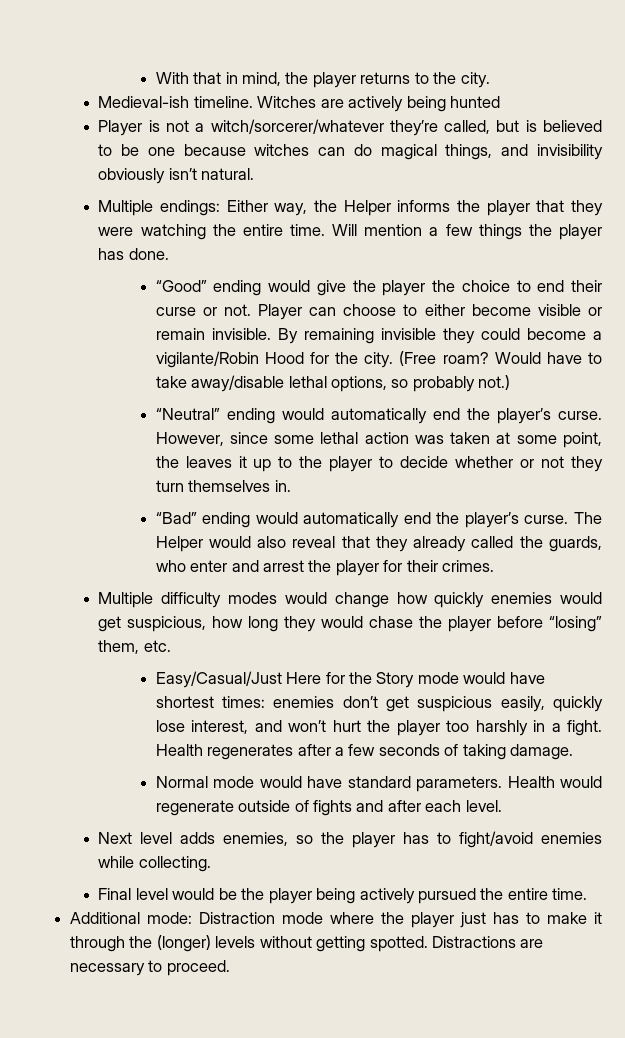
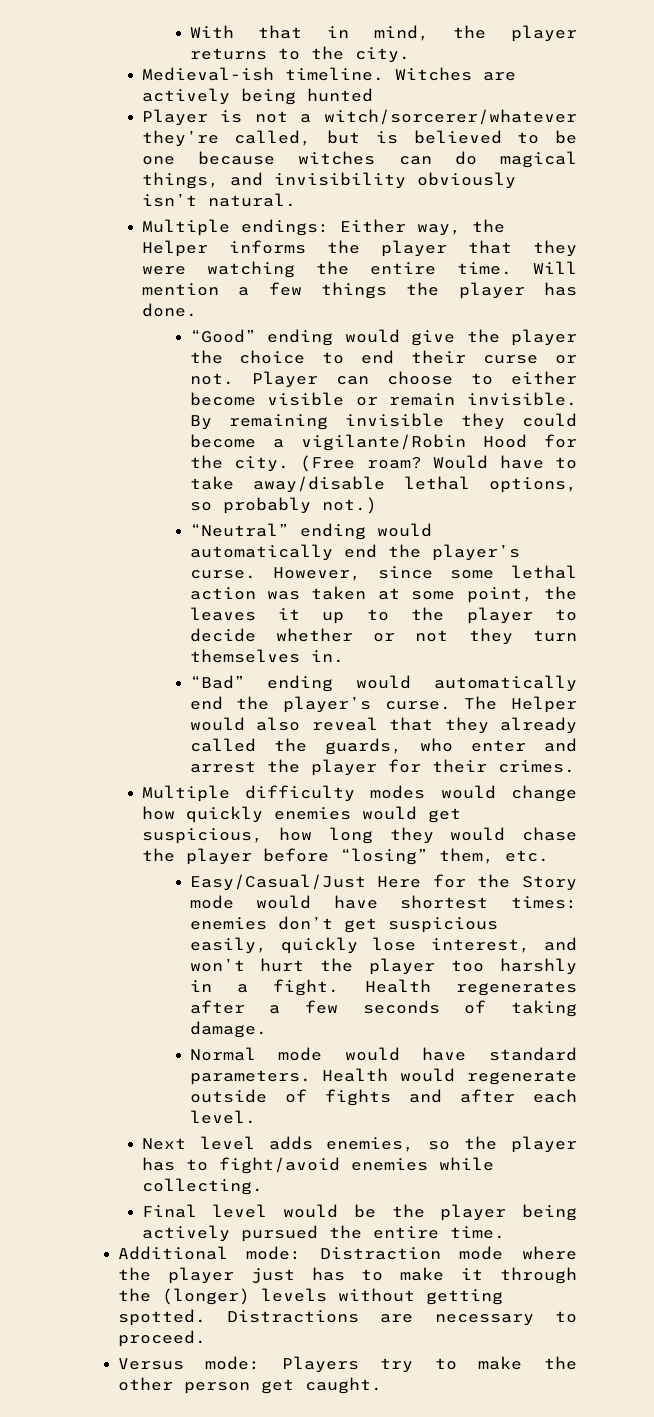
+ Versus mode: Players try to make the other person get caught.

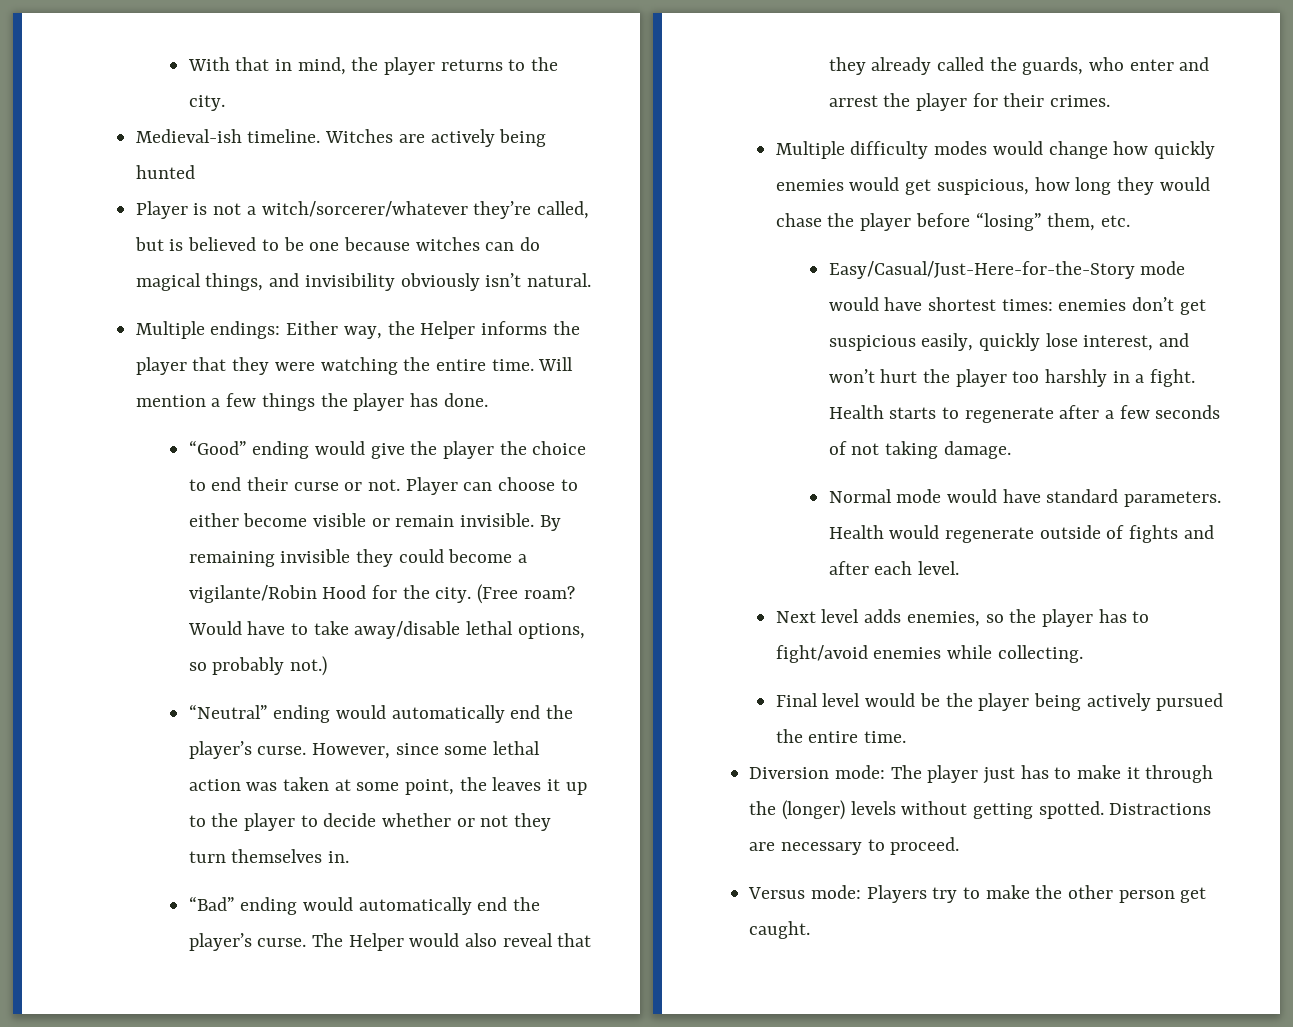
- Easy/Casual/Just Here for the Story mode would have shortest times: enemies don’t get suspicious easily, quickly lose interest, and won’t hurt the player too harshly in a fight.
+ Easy/Casual/Just-Here-for-the-Story mode would have shortest times: enemies don’t get suspicious easily, quickly lose interest, and won’t hurt the player too harshly in a fight.
- Health regenerates after a few seconds of taking damage.
+ Health starts to regenerate after a few seconds of not taking damage.
- Additional mode: Distraction mode where the player just has to make it through the (longer) levels without getting spotted.
+ Diversion mode: The player just has to make it through the (longer) levels without getting spotted.

